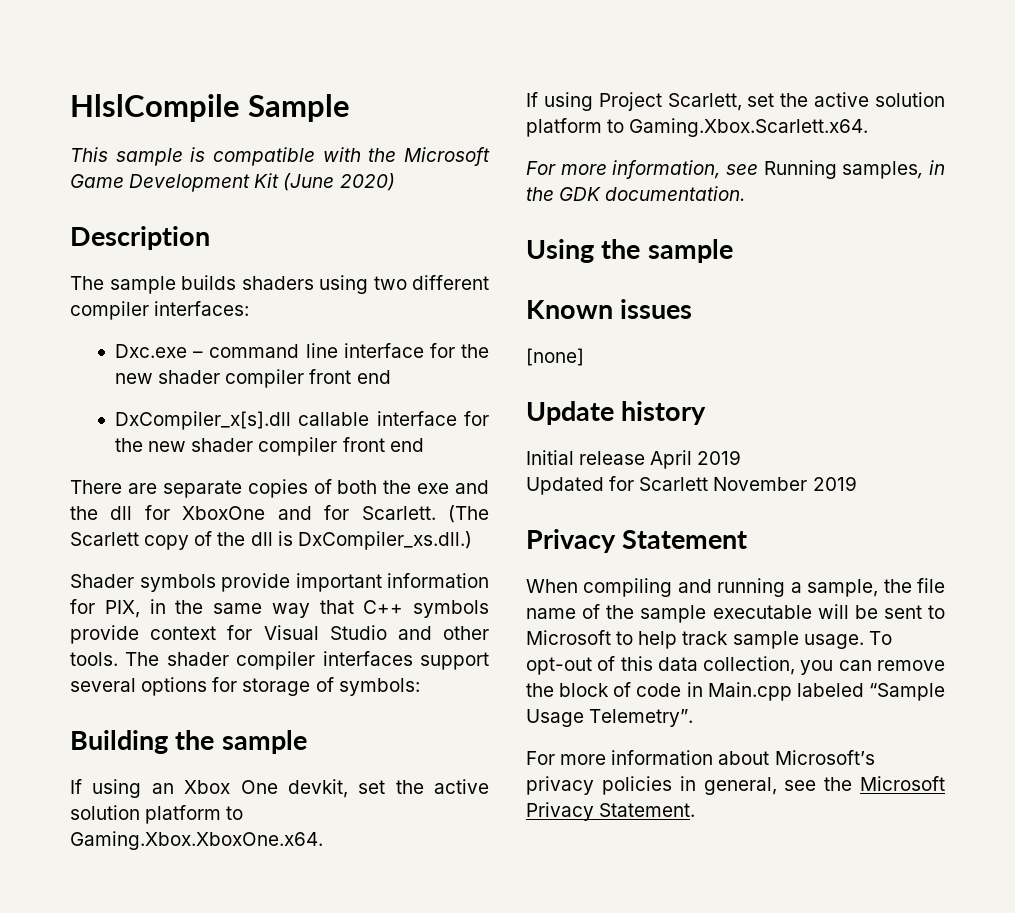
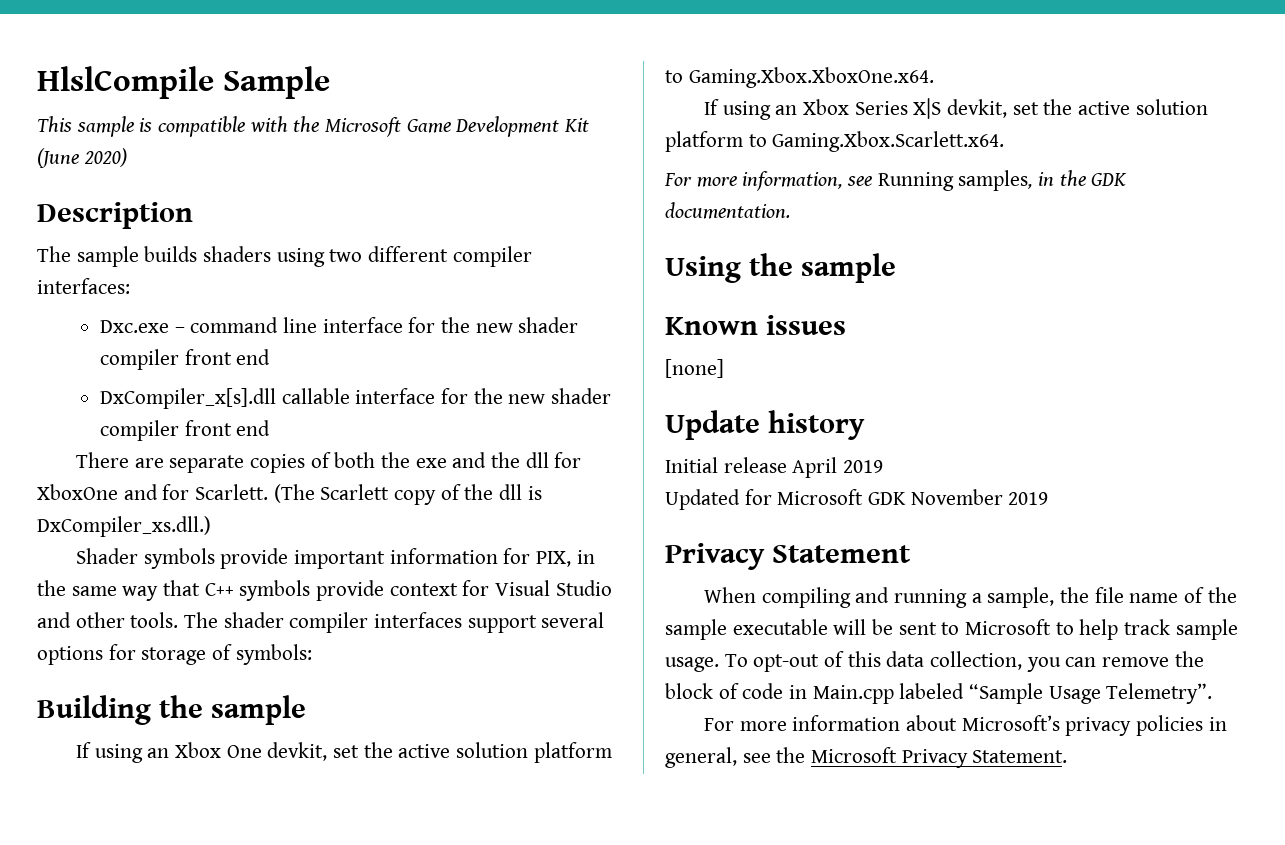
- If using Project Scarlett, set the active solution platform to Gaming.Xbox.Scarlett.x64.
+ If using an Xbox Series X|S devkit, set the active solution platform to Gaming.Xbox.Scarlett.x64.
- Updated for Scarlett November 2019
+ Updated for Microsoft GDK November 2019

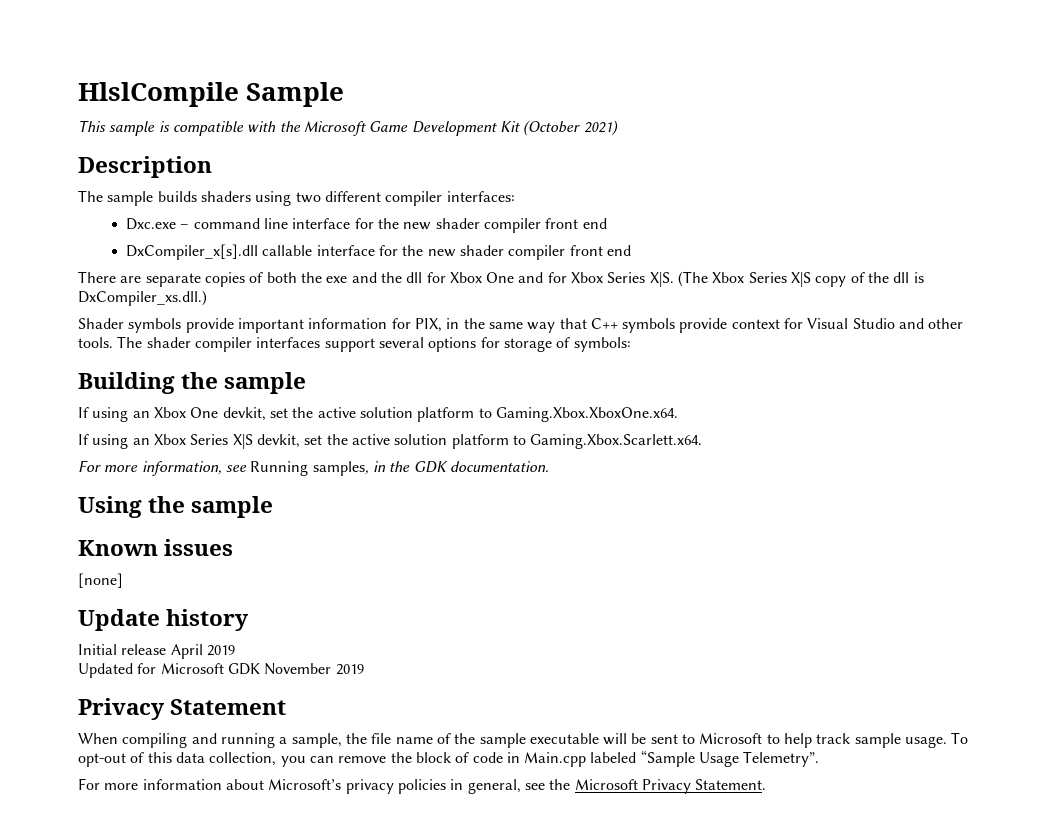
- This sample is compatible with the Microsoft Game Development Kit (June 2020)
+ This sample is compatible with the Microsoft Game Development Kit (October 2021)
- There are separate copies of both the exe and the dll for XboxOne and for Scarlett. (The Scarlett copy of the dll is DxCompiler_xs.dll.)
+ There are separate copies of both the exe and the dll for Xbox One and for Xbox Series X|S. (The Xbox Series X|S copy of the dll is DxCompiler_xs.dll.)

